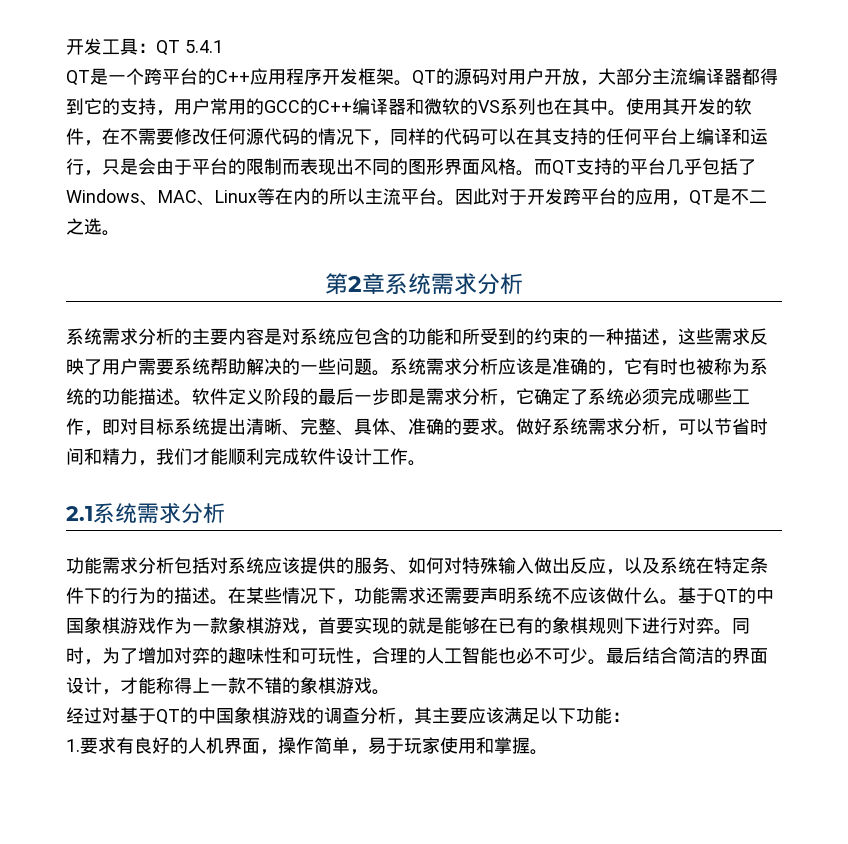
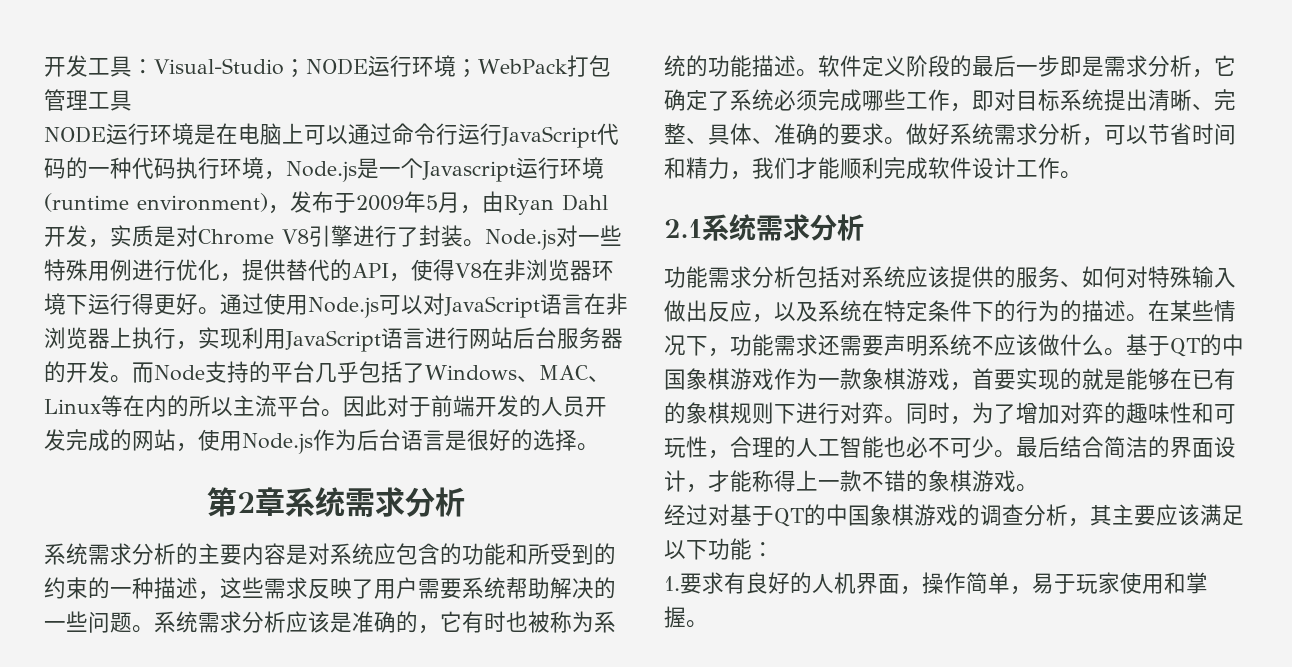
- 开发工具：QT 5.4.1
- QT是一个跨平台的C++应用程序开发框架。QT的源码对用户开放，大部分主流编译器都得到它的支持，用户常用的GCC的C++编译器和微软的VS系列也在其中。使用其开发的软件，在不需要修改任何源代码的情况下，同样的代码可以在其支持的任何平台上编译和运行，只是会由于平台的限制而表现出不同的图形界面风格。而QT支持的平台几乎包括了Windows、MAC、Linux等在内的所以主流平台。
+ 开发工具：Visual-Studio；NODE运行环境；WebPack打包管理工具
+ NODE运行环境是在电脑上可以通过命令行运行JavaScript代码的一种代码执行环境，Node.js是一个Javascript运行环境(runtime environment)，发布于2009年5月，由Ryan Dahl开发，实质是对Chrome V8引擎进行了封装。Node.js对一些特殊用例进行优化，提供替代的API，使得V8在非浏览器环境下运行得更好。通过使用Node.js可以对JavaScript语言在非浏览器上执行，实现利用JavaScript语言进行网站后台服务器的开发。而Node支持的平台几乎包括了Windows、MAC、Linux等在内的所以主流平台。
- 因此对于开发跨平台的应用，QT是不二之选。
+ 因此对于前端开发的人员开发完成的网站，使用Node.js作为后台语言是很好的选择。

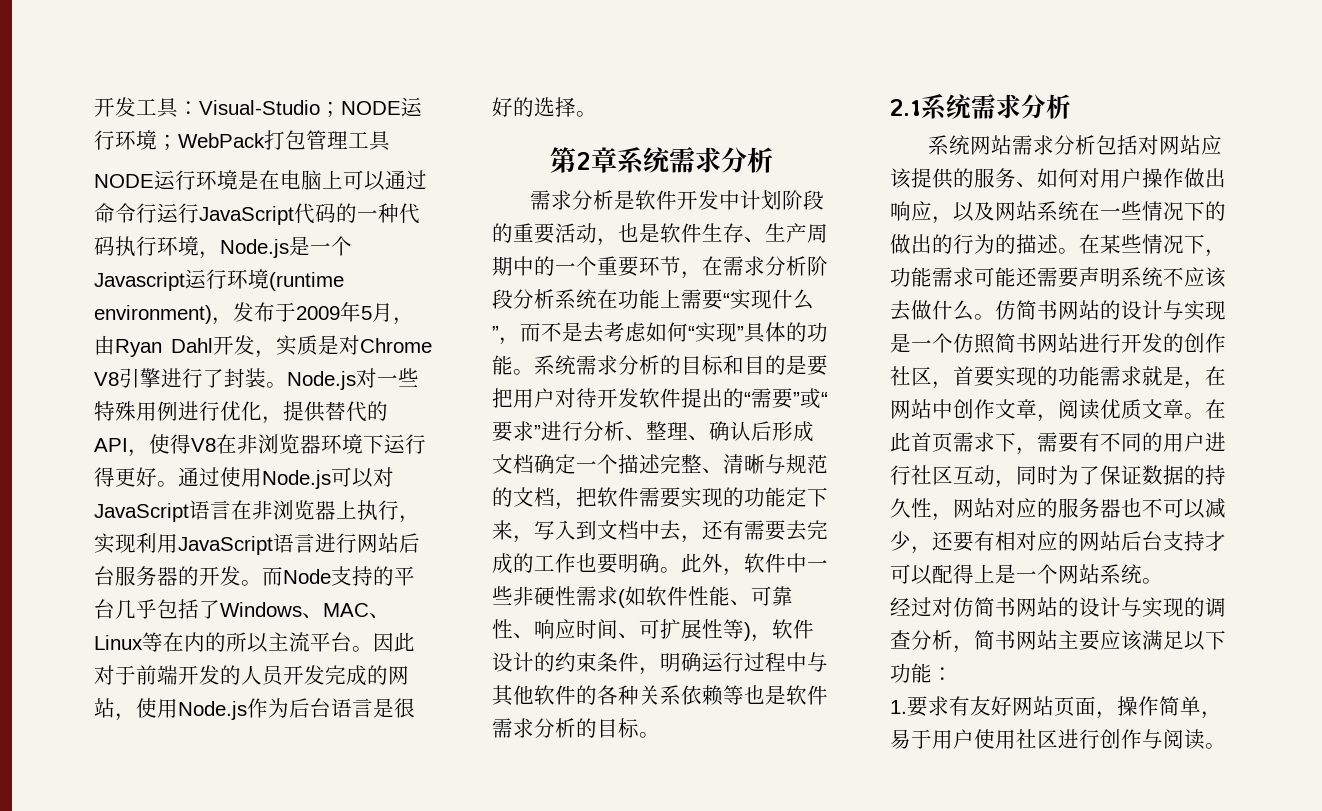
- 系统需求分析的主要内容是对系统应包含的功能和所受到的约束的一种描述，这些需求反映了用户需要系统帮助解决的一些问题。系统需求分析应该是准确的，它有时也被称为系统的功能描述。软件定义阶段的最后一步即是需求分析，它确定了系统必须完成哪些工作，即对目标系统提出清晰、完整、具体、准确的要求。做好系统需求分析，可以节省时间和精力，我们才能顺利完成软件设计工作。
+ 需求分析是软件开发中计划阶段的重要活动，也是软件生存、生产周期中的一个重要环节，在需求分析阶段分析系统在功能上需要“实现什么”，而不是去考虑如何“实现”具体的功能。系统需求分析的目标和目的是要把用户对待开发软件提出的“需要”或“要求”进行分析、整理、确认后形成文档确定一个描述完整、清晰与规范的文档，把软件需要实现的功能定下来，写入到文档中去，还有需要去完成的工作也要明确。此外，软件中一些非硬性需求(如软件性能、可靠性、响应时间、可扩展性等)，软件设计的约束条件，明确运行过程中与其他软件的各种关系依赖等也是软件需求分析的目标。
- 功能需求分析包括对系统应该提供的服务、如何对特殊输入做出反应，以及系统在特定条件下的行为的描述。
+ 系统网站需求分析包括对网站应该提供的服务、如何对用户操作做出响应，以及网站系统在一些情况下的做出的行为的描述。
- 在某些情况下，功能需求还需要声明系统不应该做什么。
+ 在某些情况下，功能需求可能还需要声明系统不应该去做什么。
- 基于QT的中国象棋游戏作为一款象棋游戏，首要实现的就是能够在已有的象棋规则下进行对弈。同时，为了增加对弈的趣味性和可玩性，合理的人工智能也必不可少。最后结合简洁的界面设计，才能称得上一款不错的象棋游戏。
- 经过对基于QT的中国象棋游戏的调查分析，其主要应该满足以下功能：
+ 仿简书网站的设计与实现是一个仿照简书网站进行开发的创作社区，首要实现的功能需求就是，在网站中创作文章，阅读优质文章。在此首页需求下，需要有不同的用户进行社区互动，同时为了保证数据的持久性，网站对应的服务器也不可以减少，还要有相对应的网站后台支持才可以配得上是一个网站系统。
+ 经过对仿简书网站的设计与实现的调查分析，简书网站主要应该满足以下功能：
- 1.要求有良好的人机界面，操作简单，易于玩家使用和掌握。
+ 1.要求有友好网站页面，操作简单，易于用户使用社区进行创作与阅读。

